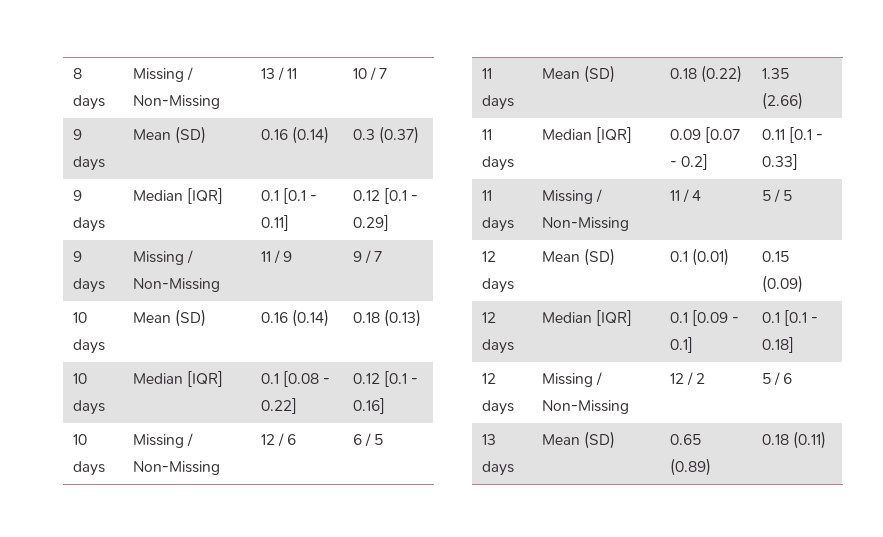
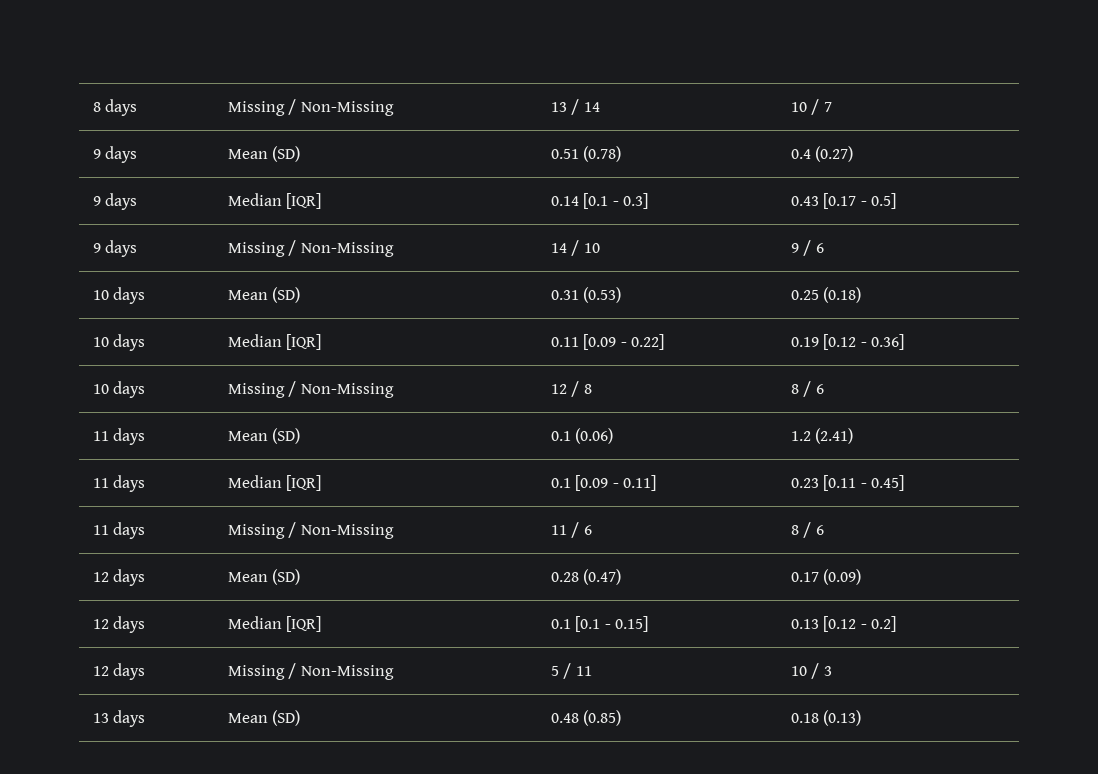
- 8 days | Missing / Non-Missing | 13 / 11 | 10 / 7
+ 8 days | Missing / Non-Missing | 13 / 14 | 10 / 7
- 9 days | Mean (SD) | 0.16 (0.14) | 0.3 (0.37)
+ 9 days | Mean (SD) | 0.51 (0.78) | 0.4 (0.27)
- 9 days | Median [IQR] | 0.1 [0.1 - 0.11] | 0.12 [0.1 - 0.29]
+ 9 days | Median [IQR] | 0.14 [0.1 - 0.3] | 0.43 [0.17 - 0.5]
- 9 days | Missing / Non-Missing | 11 / 9 | 9 / 7
+ 9 days | Missing / Non-Missing | 14 / 10 | 9 / 6
- 10 days | Mean (SD) | 0.16 (0.14) | 0.18 (0.13)
+ 10 days | Mean (SD) | 0.31 (0.53) | 0.25 (0.18)
- 10 days | Median [IQR] | 0.1 [0.08 - 0.22] | 0.12 [0.1 - 0.16]
+ 10 days | Median [IQR] | 0.11 [0.09 - 0.22] | 0.19 [0.12 - 0.36]
- 10 days | Missing / Non-Missing | 12 / 6 | 6 / 5
+ 10 days | Missing / Non-Missing | 12 / 8 | 8 / 6
- 11 days | Mean (SD) | 0.18 (0.22) | 1.35 (2.66)
+ 11 days | Mean (SD) | 0.1 (0.06) | 1.2 (2.41)
- 11 days | Median [IQR] | 0.09 [0.07 - 0.2] | 0.11 [0.1 - 0.33]
+ 11 days | Median [IQR] | 0.1 [0.09 - 0.11] | 0.23 [0.11 - 0.45]
- 11 days | Missing / Non-Missing | 11 / 4 | 5 / 5
+ 11 days | Missing / Non-Missing | 11 / 6 | 8 / 6
- 12 days | Mean (SD) | 0.1 (0.01) | 0.15 (0.09)
+ 12 days | Mean (SD) | 0.28 (0.47) | 0.17 (0.09)
- 12 days | Median [IQR] | 0.1 [0.09 - 0.1] | 0.1 [0.1 - 0.18]
+ 12 days | Median [IQR] | 0.1 [0.1 - 0.15] | 0.13 [0.12 - 0.2]
- 12 days | Missing / Non-Missing | 12 / 2 | 5 / 6
+ 12 days | Missing / Non-Missing | 5 / 11 | 10 / 3
- 13 days | Mean (SD) | 0.65 (0.89) | 0.18 (0.11)
+ 13 days | Mean (SD) | 0.48 (0.85) | 0.18 (0.13)

